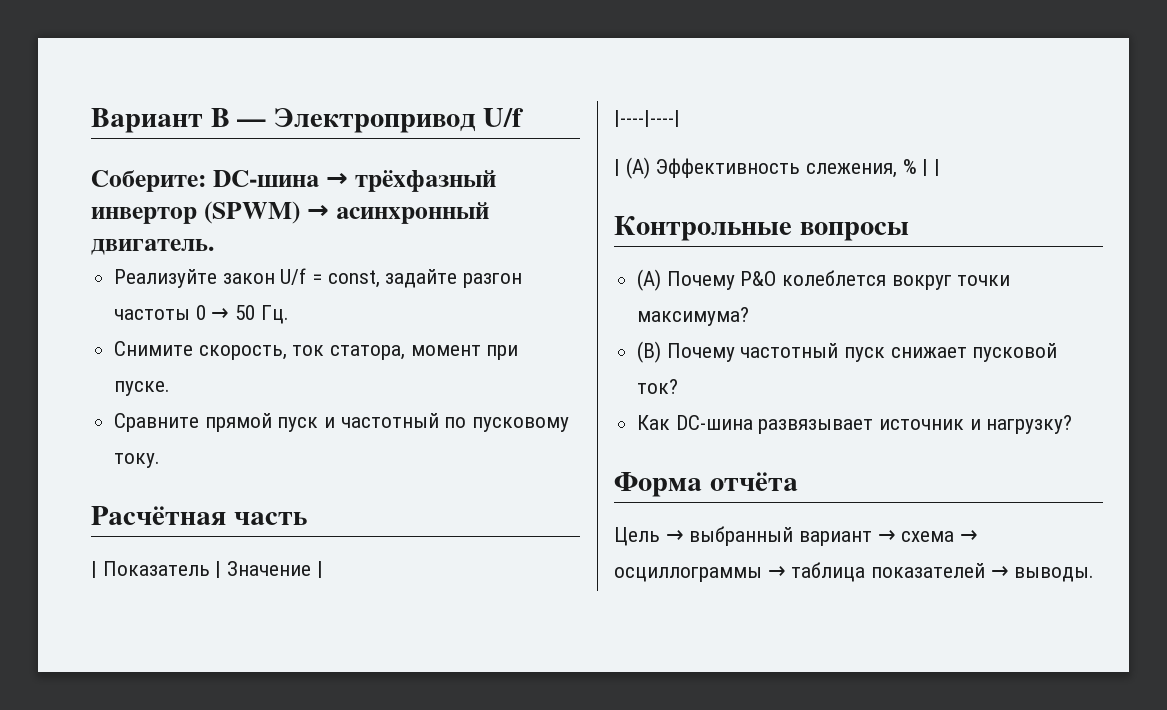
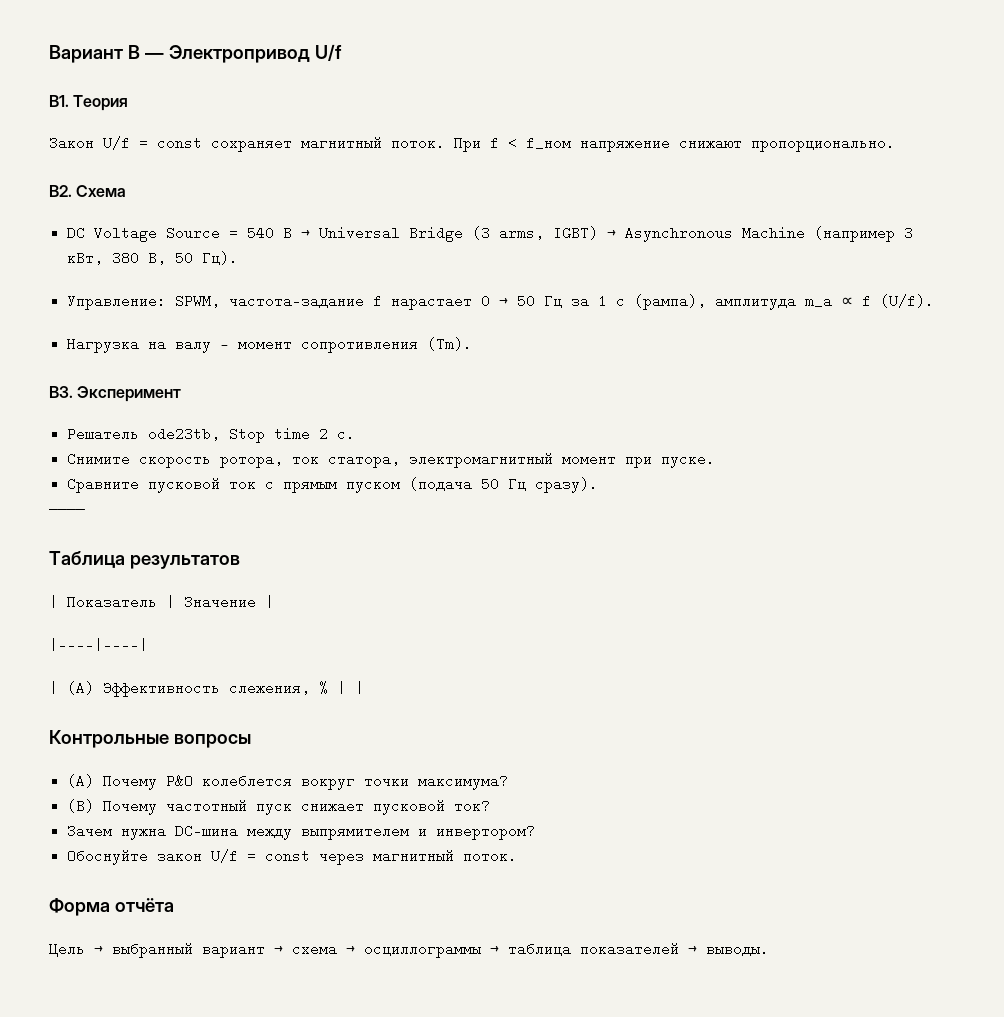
- Соберите: DC-шина → трёхфазный инвертор (SPWM) → асинхронный двигатель.
- Реализуйте закон U/f = const, задайте разгон частоты 0 → 50 Гц.
+ B1. Теория
+ Закон U/f = const сохраняет магнитный поток. При f < f_ном напряжение снижают пропорционально.
+ B2. Схема
+ DC Voltage Source = 540 В → Universal Bridge (3 arms, IGBT) → Asynchronous Machine (например 3 кВт, 380 В, 50 Гц).
+ Управление: SPWM, частота-задание f нарастает 0 → 50 Гц за 1 с (рампа), амплитуда m_a ∝ f (U/f).
+ Нагрузка на валу — момент сопротивления (Tm).
+ B3. Эксперимент
+ Решатель ode23tb, Stop time 2 с.
- Снимите скорость, ток статора, момент при пуске.
+ Снимите скорость ротора, ток статора, электромагнитный момент при пуске.
- Сравните прямой пуск и частотный по пусковому току.
- Расчётная часть
+ Сравните пусковой ток с прямым пуском (подача 50 Гц сразу).
+ ────
+ Таблица результатов
- Как DC-шина развязывает источник и нагрузку?
+ Зачем нужна DC-шина между выпрямителем и инвертором?
+ Обоснуйте закон U/f = const через магнитный поток.

